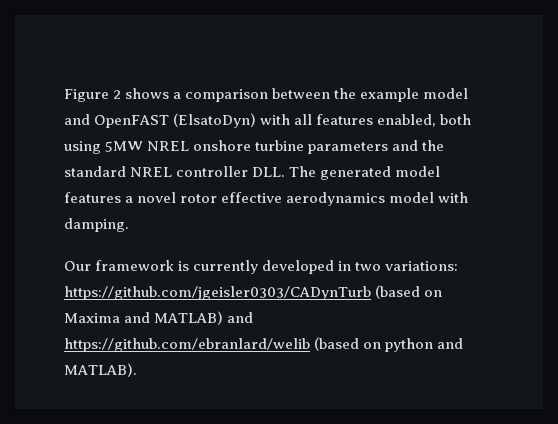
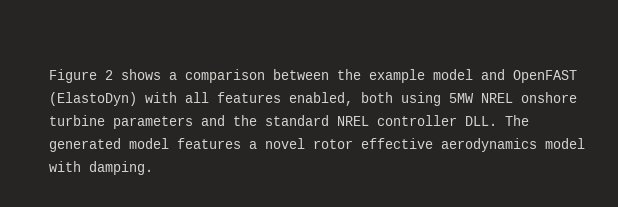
- Figure 2 shows a comparison between the example model and OpenFAST (ElsatoDyn) with all features enabled, both using 5MW NREL onshore turbine parameters and the standard NREL controller DLL. The generated model features a novel rotor effective aerodynamics model with damping.
+ Figure 2 shows a comparison between the example model and OpenFAST (ElastoDyn) with all features enabled, both using 5MW NREL onshore turbine parameters and the standard NREL controller DLL. The generated model features a novel rotor effective aerodynamics model with damping.
- Our framework is currently developed in two variations: https://github.com/jgeisler0303/CADynTurb (based on Maxima and MATLAB) and https://github.com/ebranlard/welib (based on python and MATLAB).

